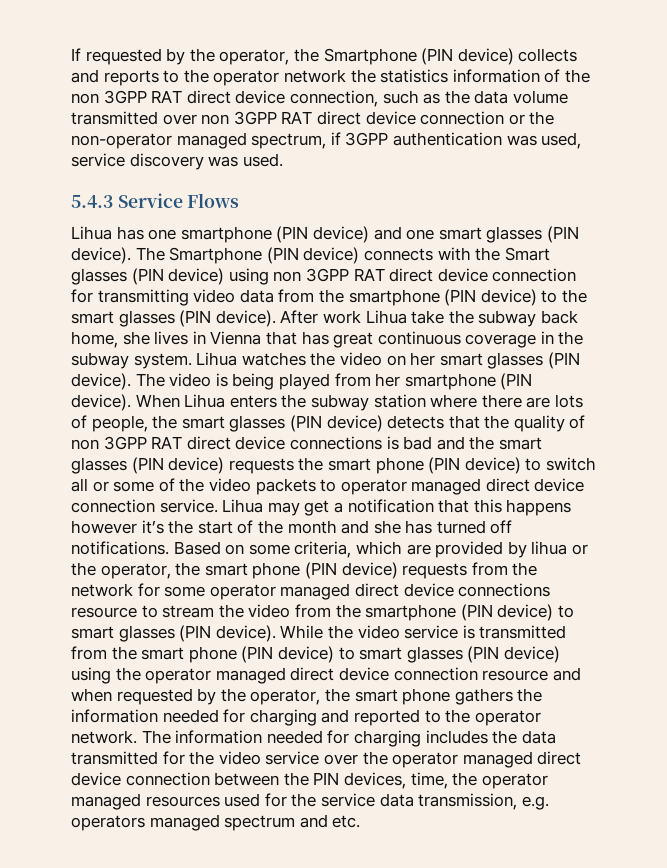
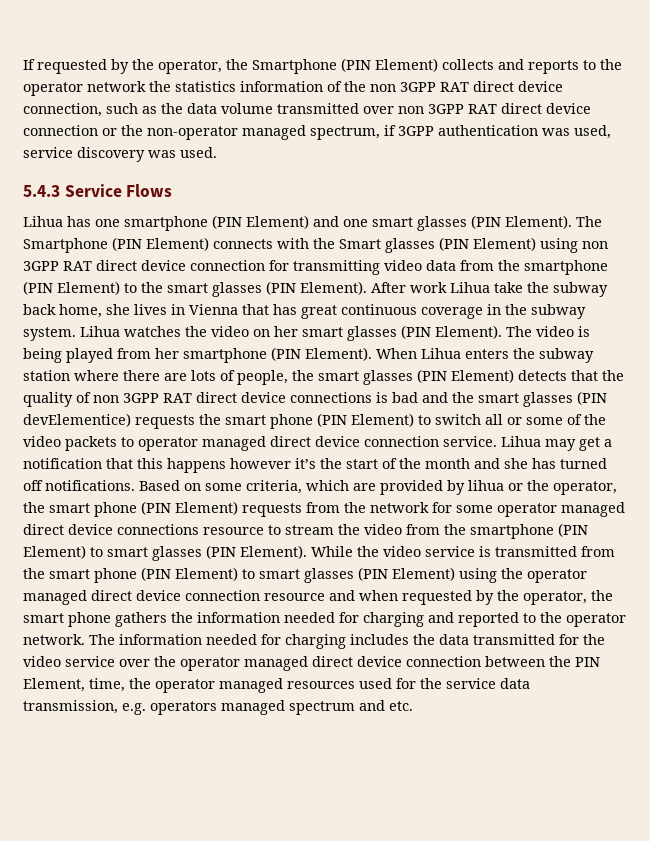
- If requested by the operator, the Smartphone (PIN device) collects and reports to the operator network the statistics information of the non 3GPP RAT direct device connection, such as the data volume transmitted over non 3GPP RAT direct device connection or the non-operator managed spectrum, if 3GPP authentication was used, service discovery was used.
+ If requested by the operator, the Smartphone (PIN Element) collects and reports to the operator network the statistics information of the non 3GPP RAT direct device connection, such as the data volume transmitted over non 3GPP RAT direct device connection or the non-operator managed spectrum, if 3GPP authentication was used, service discovery was used.
- Lihua has one smartphone (PIN device) and one smart glasses (PIN device).
+ Lihua has one smartphone (PIN Element) and one smart glasses (PIN Element).
- The Smartphone (PIN device) connects with the Smart glasses (PIN device) using non 3GPP RAT direct device connection for transmitting video data from the smartphone (PIN device) to the smart glasses (PIN device).
+ The Smartphone (PIN Element) connects with the Smart glasses (PIN Element) using non 3GPP RAT direct device connection for transmitting video data from the smartphone (PIN Element) to the smart glasses (PIN Element).
- Lihua watches the video on her smart glasses (PIN device).
+ Lihua watches the video on her smart glasses (PIN Element).
- The video is being played from her smartphone (PIN device).
+ The video is being played from her smartphone (PIN Element).
- When Lihua enters the subway station where there are lots of people, the smart glasses (PIN device) detects that the quality of non 3GPP RAT direct device connections is bad and the smart glasses (PIN device) requests the smart phone (PIN device) to switch all or some of the video packets to operator managed direct device connection service.
+ When Lihua enters the subway station where there are lots of people, the smart glasses (PIN Element) detects that the quality of non 3GPP RAT direct device connections is bad and the smart glasses (PIN devElementice) requests the smart phone (PIN Element) to switch all or some of the video packets to operator managed direct device connection service.
- Based on some criteria, which are provided by lihua or the operator, the smart phone (PIN device) requests from the network for some operator managed direct device connections resource to stream the video from the smartphone (PIN device) to smart glasses (PIN device).
+ Based on some criteria, which are provided by lihua or the operator, the smart phone (PIN Element) requests from the network for some operator managed direct device connections resource to stream the video from the smartphone (PIN Element) to smart glasses (PIN Element).
- While the video service is transmitted from the smart phone (PIN device) to smart glasses (PIN device) using the operator managed direct device connection resource and when requested by the operator, the smart phone gathers the information needed for charging and reported to the operator network.
+ While the video service is transmitted from the smart phone (PIN Element) to smart glasses (PIN Element) using the operator managed direct device connection resource and when requested by the operator, the smart phone gathers the information needed for charging and reported to the operator network.
- The information needed for charging includes the data transmitted for the video service over the operator managed direct device connection between the PIN devices, time, the operator managed resources used for the service data transmission, e.g. operators managed spectrum and etc.
+ The information needed for charging includes the data transmitted for the video service over the operator managed direct device connection between the PIN Element, time, the operator managed resources used for the service data transmission, e.g. operators managed spectrum and etc.

